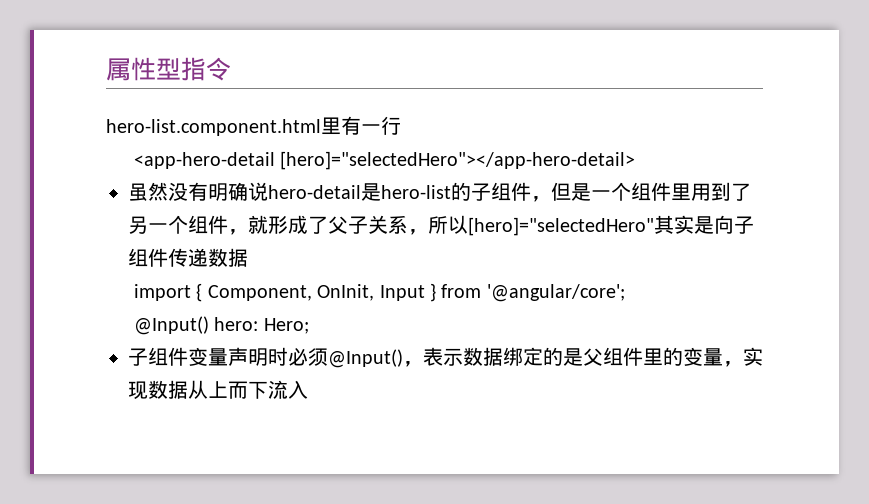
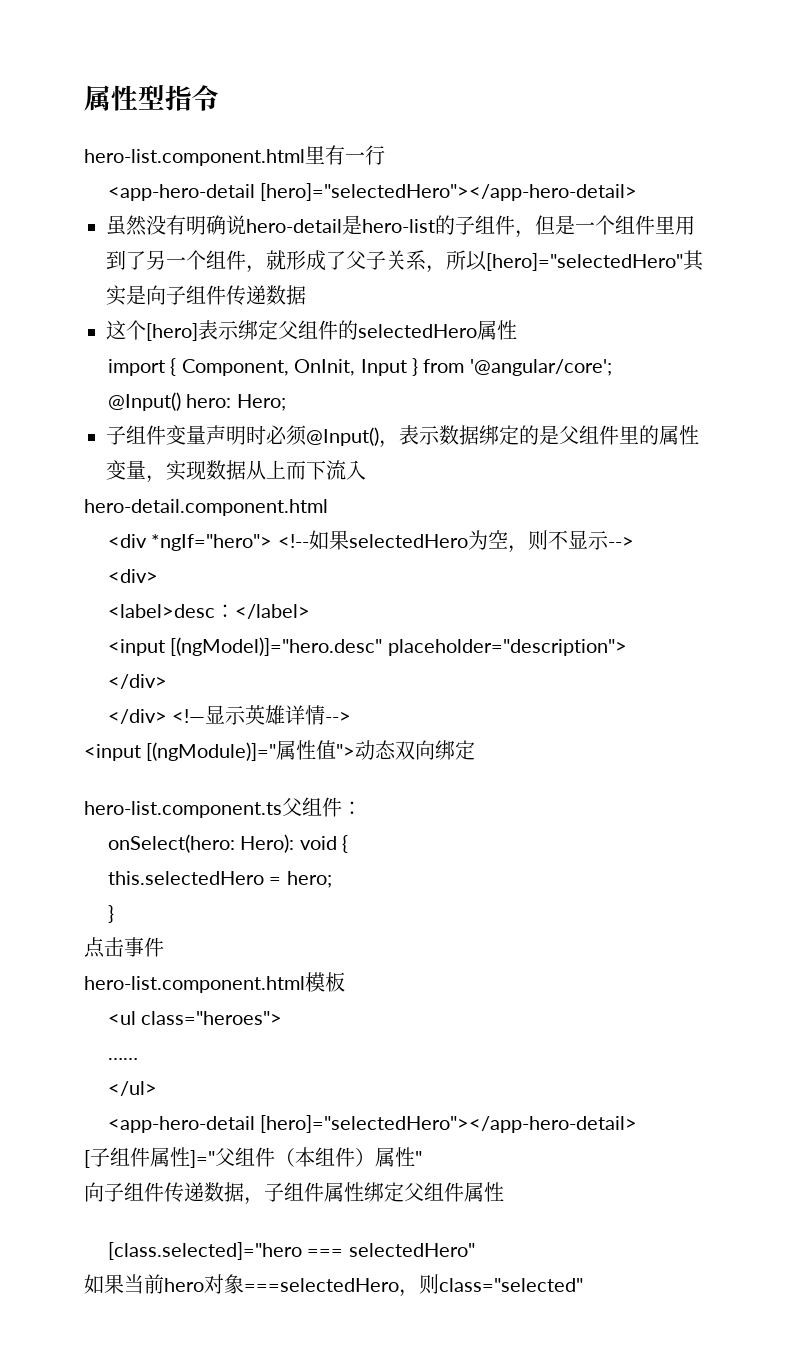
+ 这个[hero]表示绑定父组件的selectedHero属性
- 子组件变量声明时必须@Input()，表示数据绑定的是父组件里的变量，实现数据从上而下流入
+ 子组件变量声明时必须@Input()，表示数据绑定的是父组件里的属性变量，实现数据从上而下流入
+ hero-detail.component.html
+ <div *ngIf="hero"> <!--如果selectedHero为空，则不显示-->
+ <div>
+ <label>desc：</label>
+ <input [(ngModel)]="hero.desc" placeholder="description">
+ </div>
+ </div> <!—显示英雄详情-->
+ <input [(ngModule)]="属性值">动态双向绑定
+ hero-list.component.ts父组件：
+ onSelect(hero: Hero): void {
+ this.selectedHero = hero;
+ }
+ 点击事件
+ hero-list.component.html模板
+ <ul class="heroes">
+ ……
+ </ul>
+ <app-hero-detail [hero]="selectedHero"></app-hero-detail>
+ [子组件属性]="父组件（本组件）属性"
+ 向子组件传递数据，子组件属性绑定父组件属性
+ [class.selected]="hero === selectedHero"
+ 如果当前hero对象===selectedHero，则class="selected"

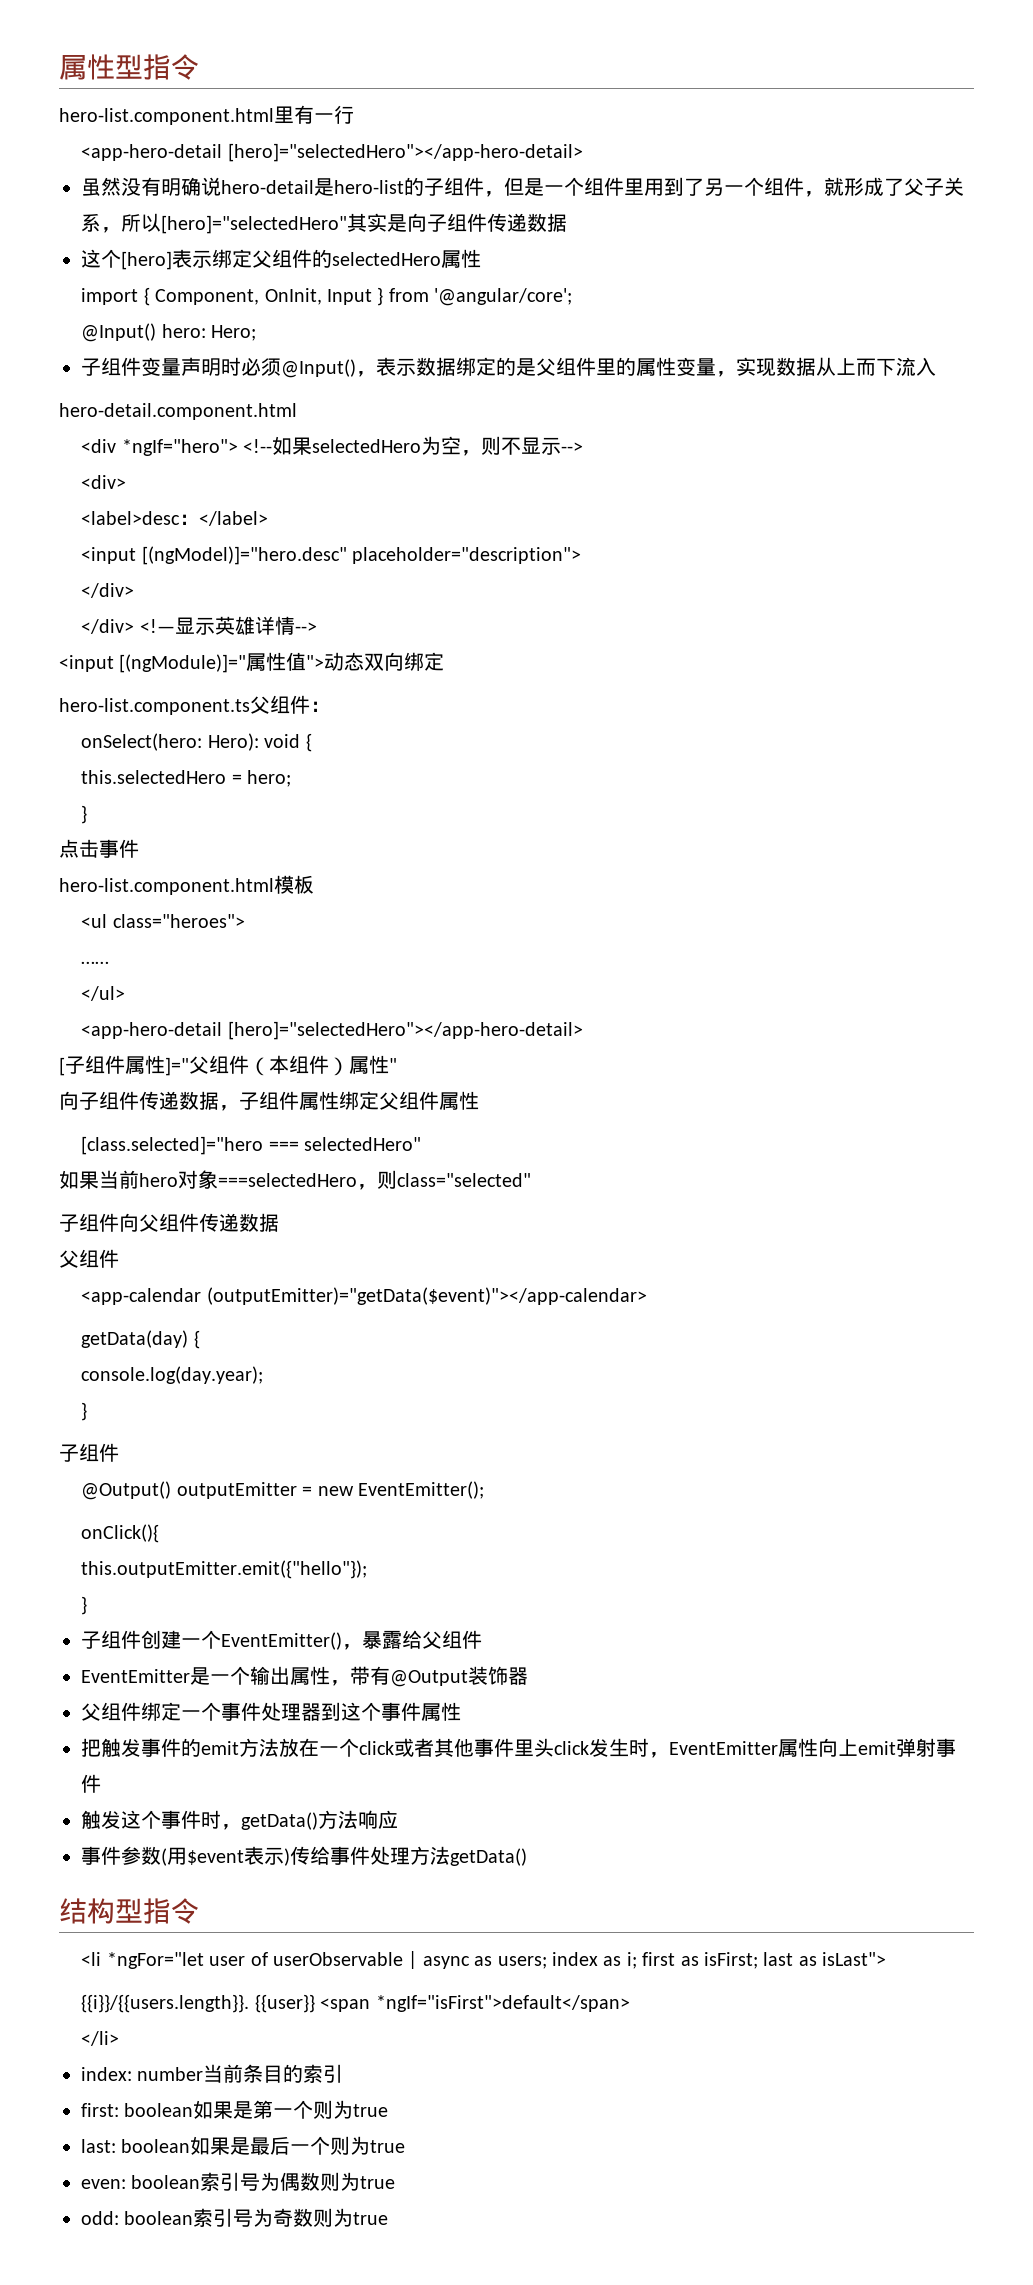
+ 子组件向父组件传递数据
+ 父组件
+ <app-calendar (outputEmitter)="getData($event)"></app-calendar>
+ getData(day) {
+ console.log(day.year);
+ }
+ 子组件
+ @Output() outputEmitter = new EventEmitter();
+ onClick(){
+ this.outputEmitter.emit({"hello"});
+ }
+ 子组件创建一个EventEmitter()，暴露给父组件
+ EventEmitter是一个输出属性，带有@Output装饰器
+ 父组件绑定一个事件处理器到这个事件属性
+ 把触发事件的emit方法放在一个click或者其他事件里头click发生时，EventEmitter属性向上emit弹射事件
+ 触发这个事件时，getData()方法响应
+ 事件参数(用$event表示)传给事件处理方法getData()
+ 结构型指令
+ <li *ngFor="let user of userObservable | async as users; index as i; first as isFirst; last as isLast">
+ {{i}}/{{users.length}}. {{user}} <span *ngIf="isFirst">default</span>
+ </li>
+ index: number当前条目的索引
+ first: boolean如果是第一个则为true
+ last: boolean如果是最后一个则为true
+ even: boolean索引号为偶数则为true
+ odd: boolean索引号为奇数则为true

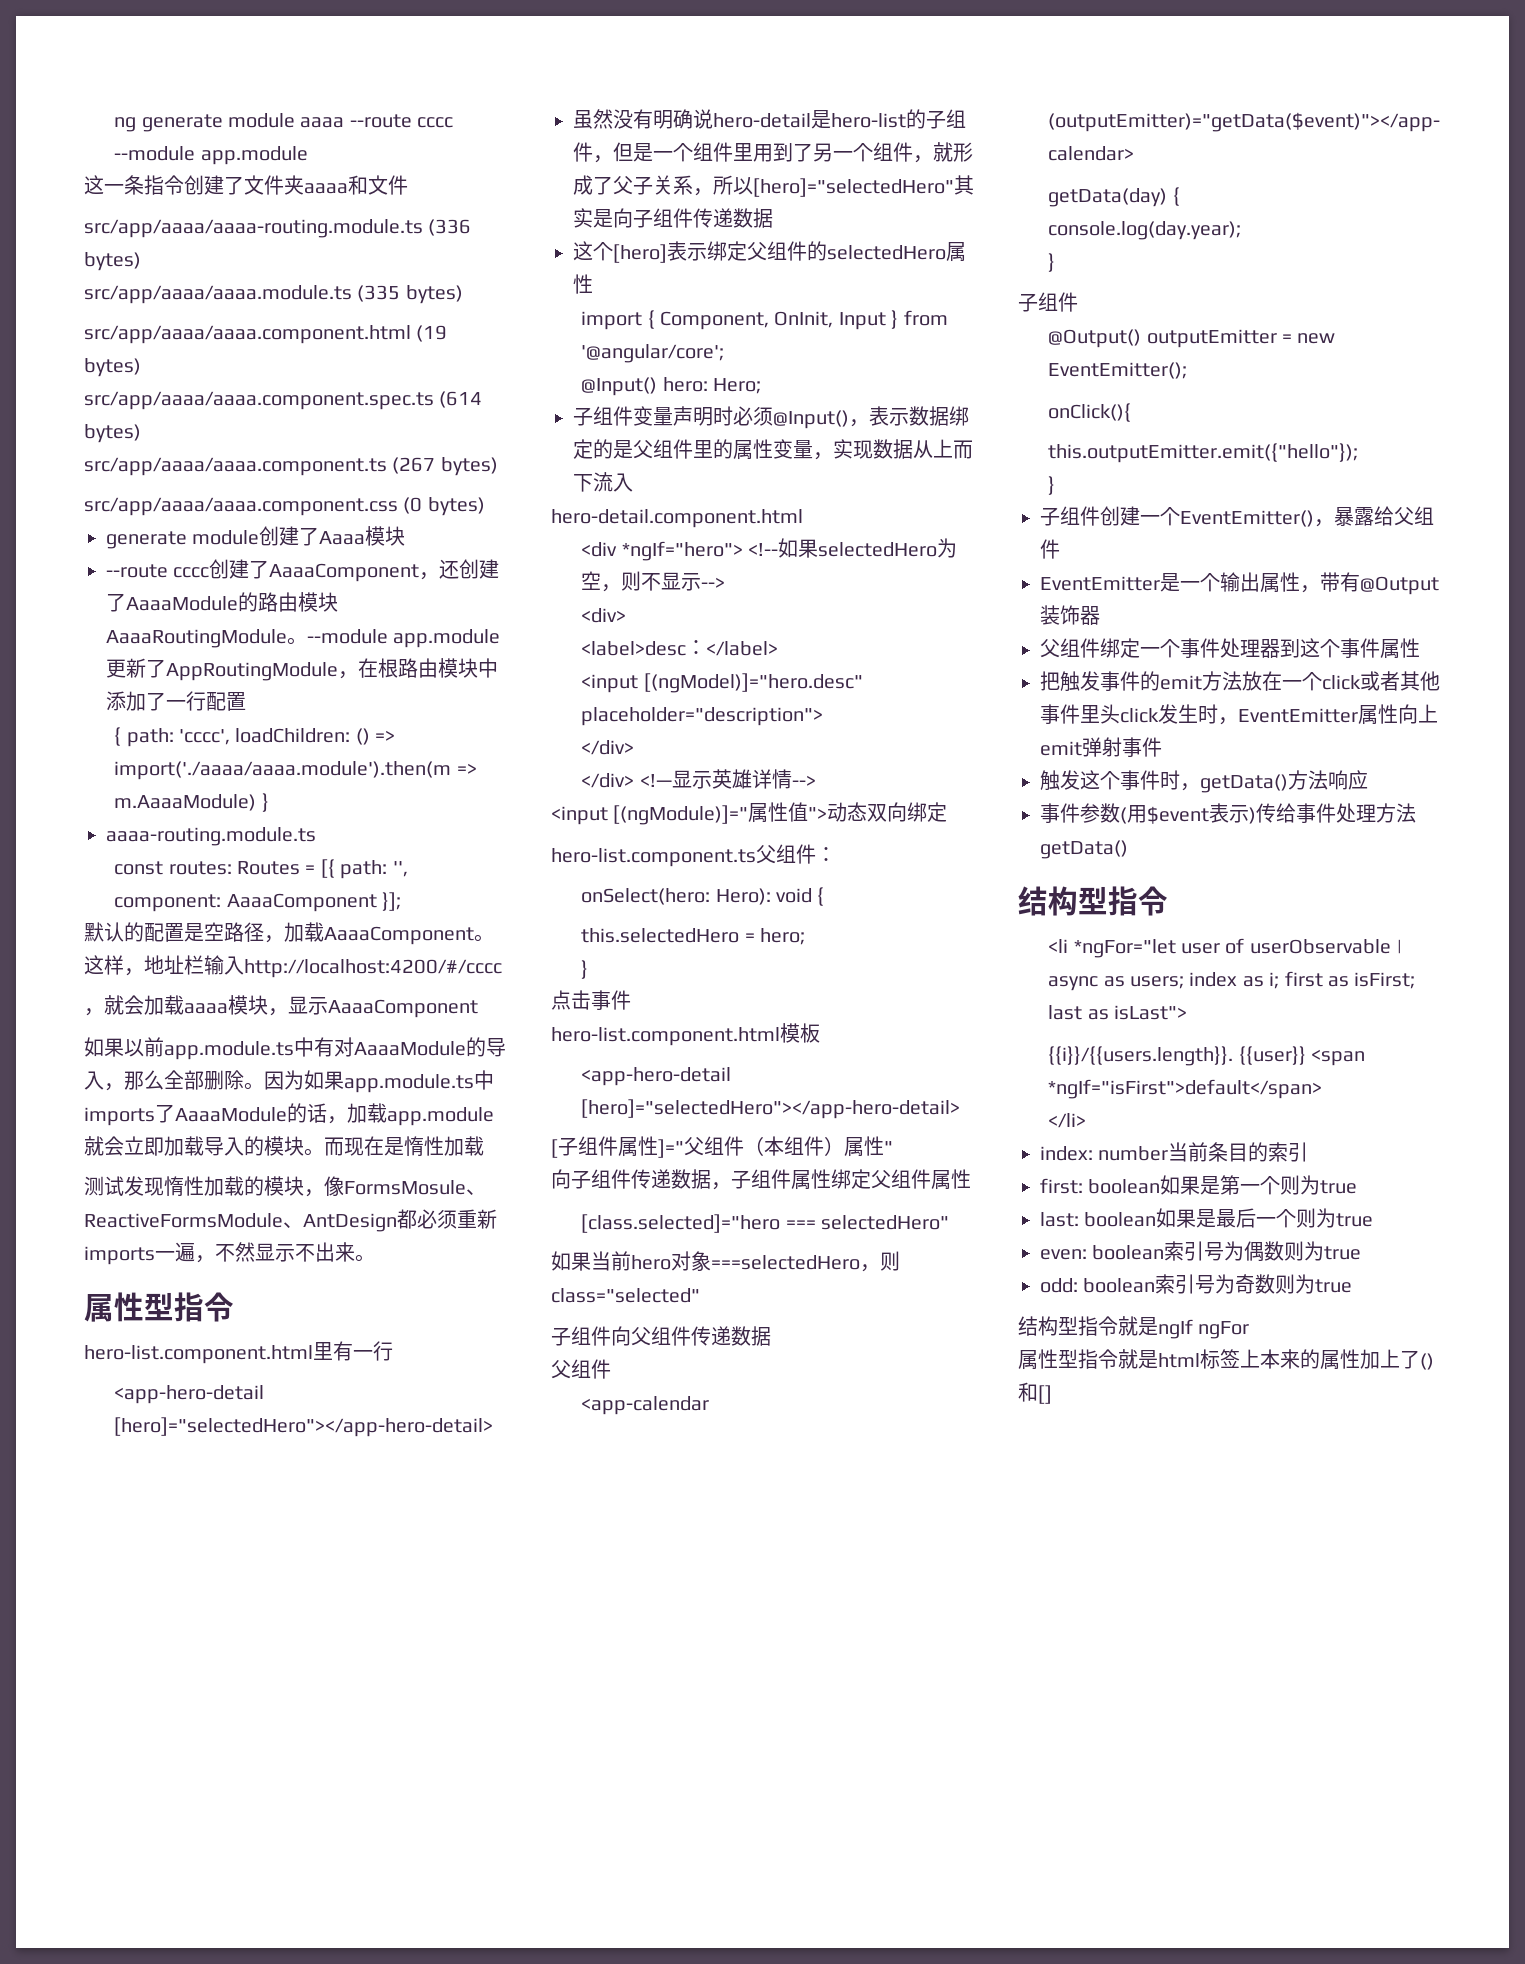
+ ng generate module aaaa --route cccc --module app.module
+ 这一条指令创建了文件夹aaaa和文件
+ src/app/aaaa/aaaa-routing.module.ts (336 bytes)
+ src/app/aaaa/aaaa.module.ts (335 bytes)
+ src/app/aaaa/aaaa.component.html (19 bytes)
+ src/app/aaaa/aaaa.component.spec.ts (614 bytes)
+ src/app/aaaa/aaaa.component.ts (267 bytes)
+ src/app/aaaa/aaaa.component.css (0 bytes)
+ generate module创建了Aaaa模块
+ --route cccc创建了AaaaComponent，还创建了AaaaModule的路由模块AaaaRoutingModule。--module app.module更新了AppRoutingModule，在根路由模块中添加了一行配置
+ { path: 'cccc', loadChildren: () => import('./aaaa/aaaa.module').then(m => m.AaaaModule) }
+ aaaa-routing.module.ts
+ const routes: Routes = [{ path: '', component: AaaaComponent }];
+ 默认的配置是空路径，加载AaaaComponent。这样，地址栏输入http://localhost:4200/#/cccc
+ ，就会加载aaaa模块，显示AaaaComponent
+ 如果以前app.module.ts中有对AaaaModule的导入，那么全部删除。因为如果app.module.ts中imports了AaaaModule的话，加载app.module就会立即加载导入的模块。而现在是惰性加载
+ 测试发现惰性加载的模块，像FormsMosule、ReactiveFormsModule、AntDesign都必须重新imports一遍，不然显示不出来。
- <ul class="heroes">
- ……
- </ul>
+ 结构型指令就是ngIf ngFor
+ 属性型指令就是html标签上本来的属性加上了()和[]

